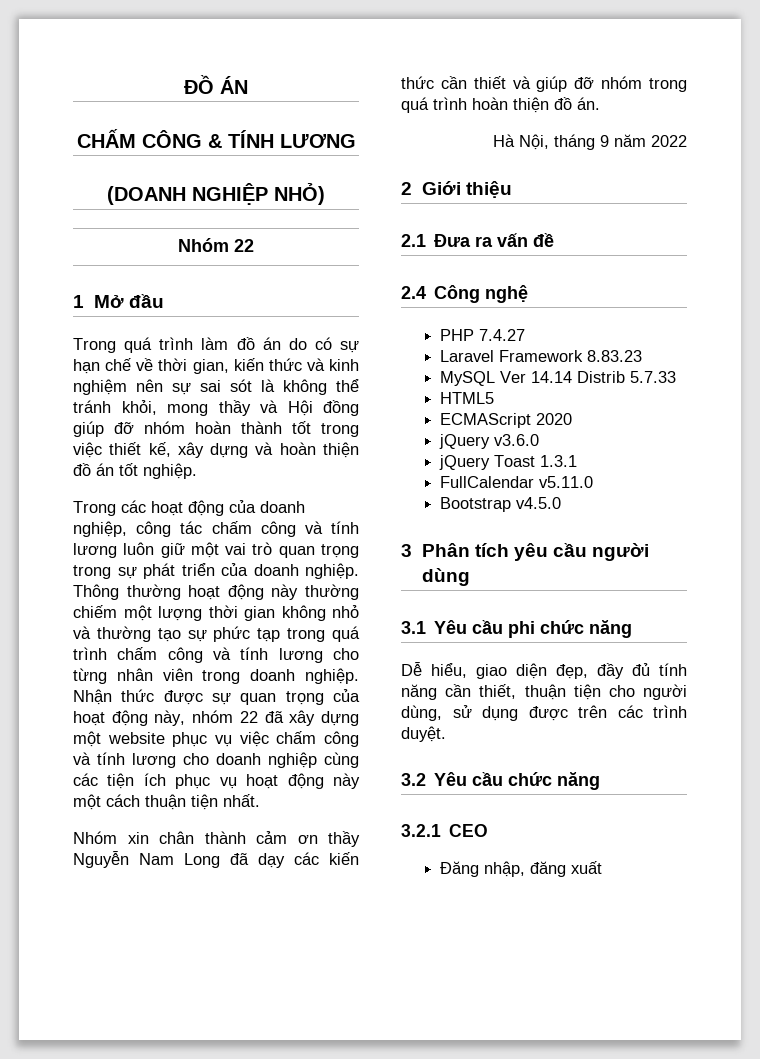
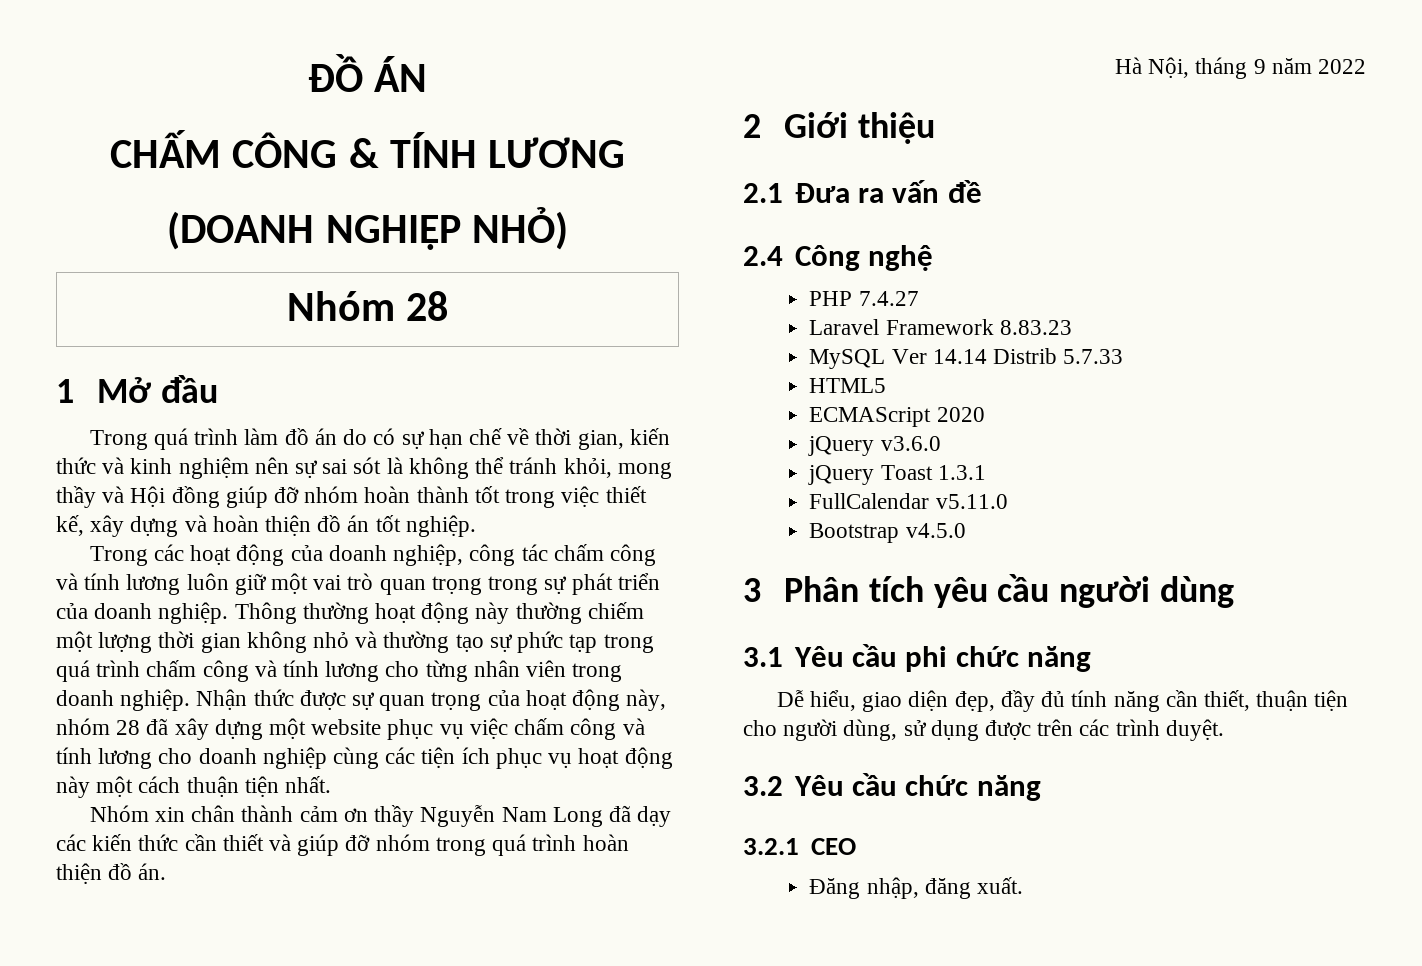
- Nhóm 22
+ Nhóm 28
- Nhận thức được sự quan trọng của hoạt động này, nhóm 22 đã xây dựng một website phục vụ việc chấm công và tính lương cho doanh nghiệp cùng các tiện ích phục vụ hoạt động này một cách thuận tiện nhất.
+ Nhận thức được sự quan trọng của hoạt động này, nhóm 28 đã xây dựng một website phục vụ việc chấm công và tính lương cho doanh nghiệp cùng các tiện ích phục vụ hoạt động này một cách thuận tiện nhất.
- Đăng nhập, đăng xuất
+ Đăng nhập, đăng xuất.

